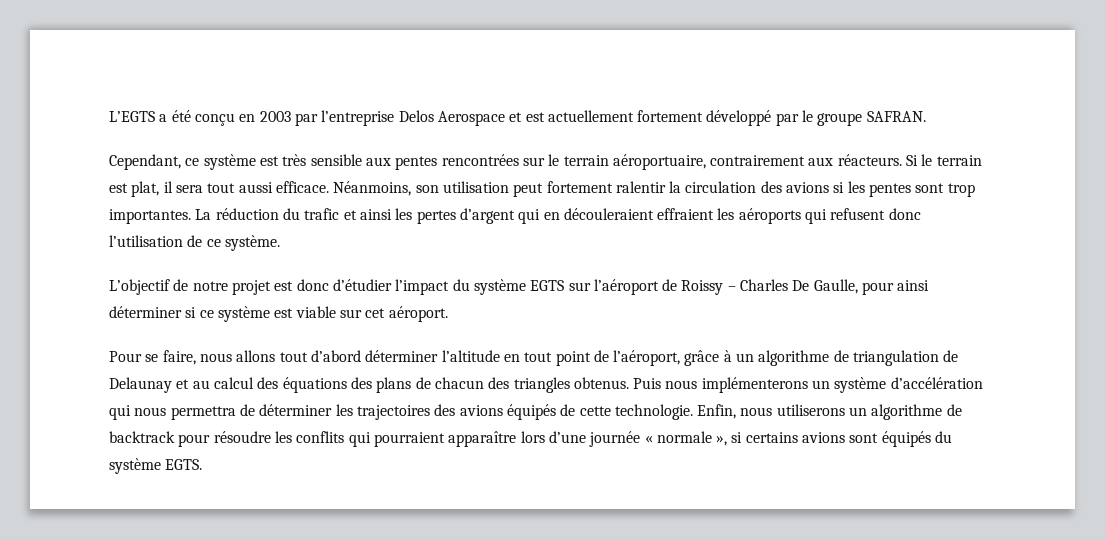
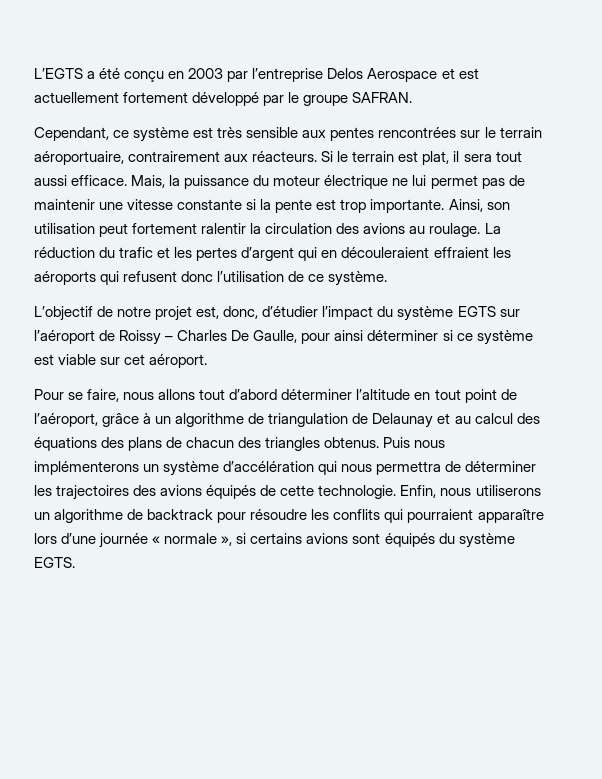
- Néanmoins, son utilisation peut fortement ralentir la circulation des avions si les pentes sont trop importantes.
+ Mais, la puissance du moteur électrique ne lui permet pas de maintenir une vitesse constante si la pente est trop importante. Ainsi, son utilisation peut fortement ralentir la circulation des avions au roulage.
- La réduction du trafic et ainsi les pertes d’argent qui en découleraient effraient les aéroports qui refusent donc l’utilisation de ce système.
+ La réduction du trafic et les pertes d’argent qui en découleraient effraient les aéroports qui refusent donc l’utilisation de ce système.
- L’objectif de notre projet est donc d’étudier l’impact du système EGTS sur l’aéroport de Roissy – Charles De Gaulle, pour ainsi déterminer si ce système est viable sur cet aéroport.
+ L’objectif de notre projet est, donc, d’étudier l’impact du système EGTS sur l’aéroport de Roissy – Charles De Gaulle, pour ainsi déterminer si ce système est viable sur cet aéroport.

